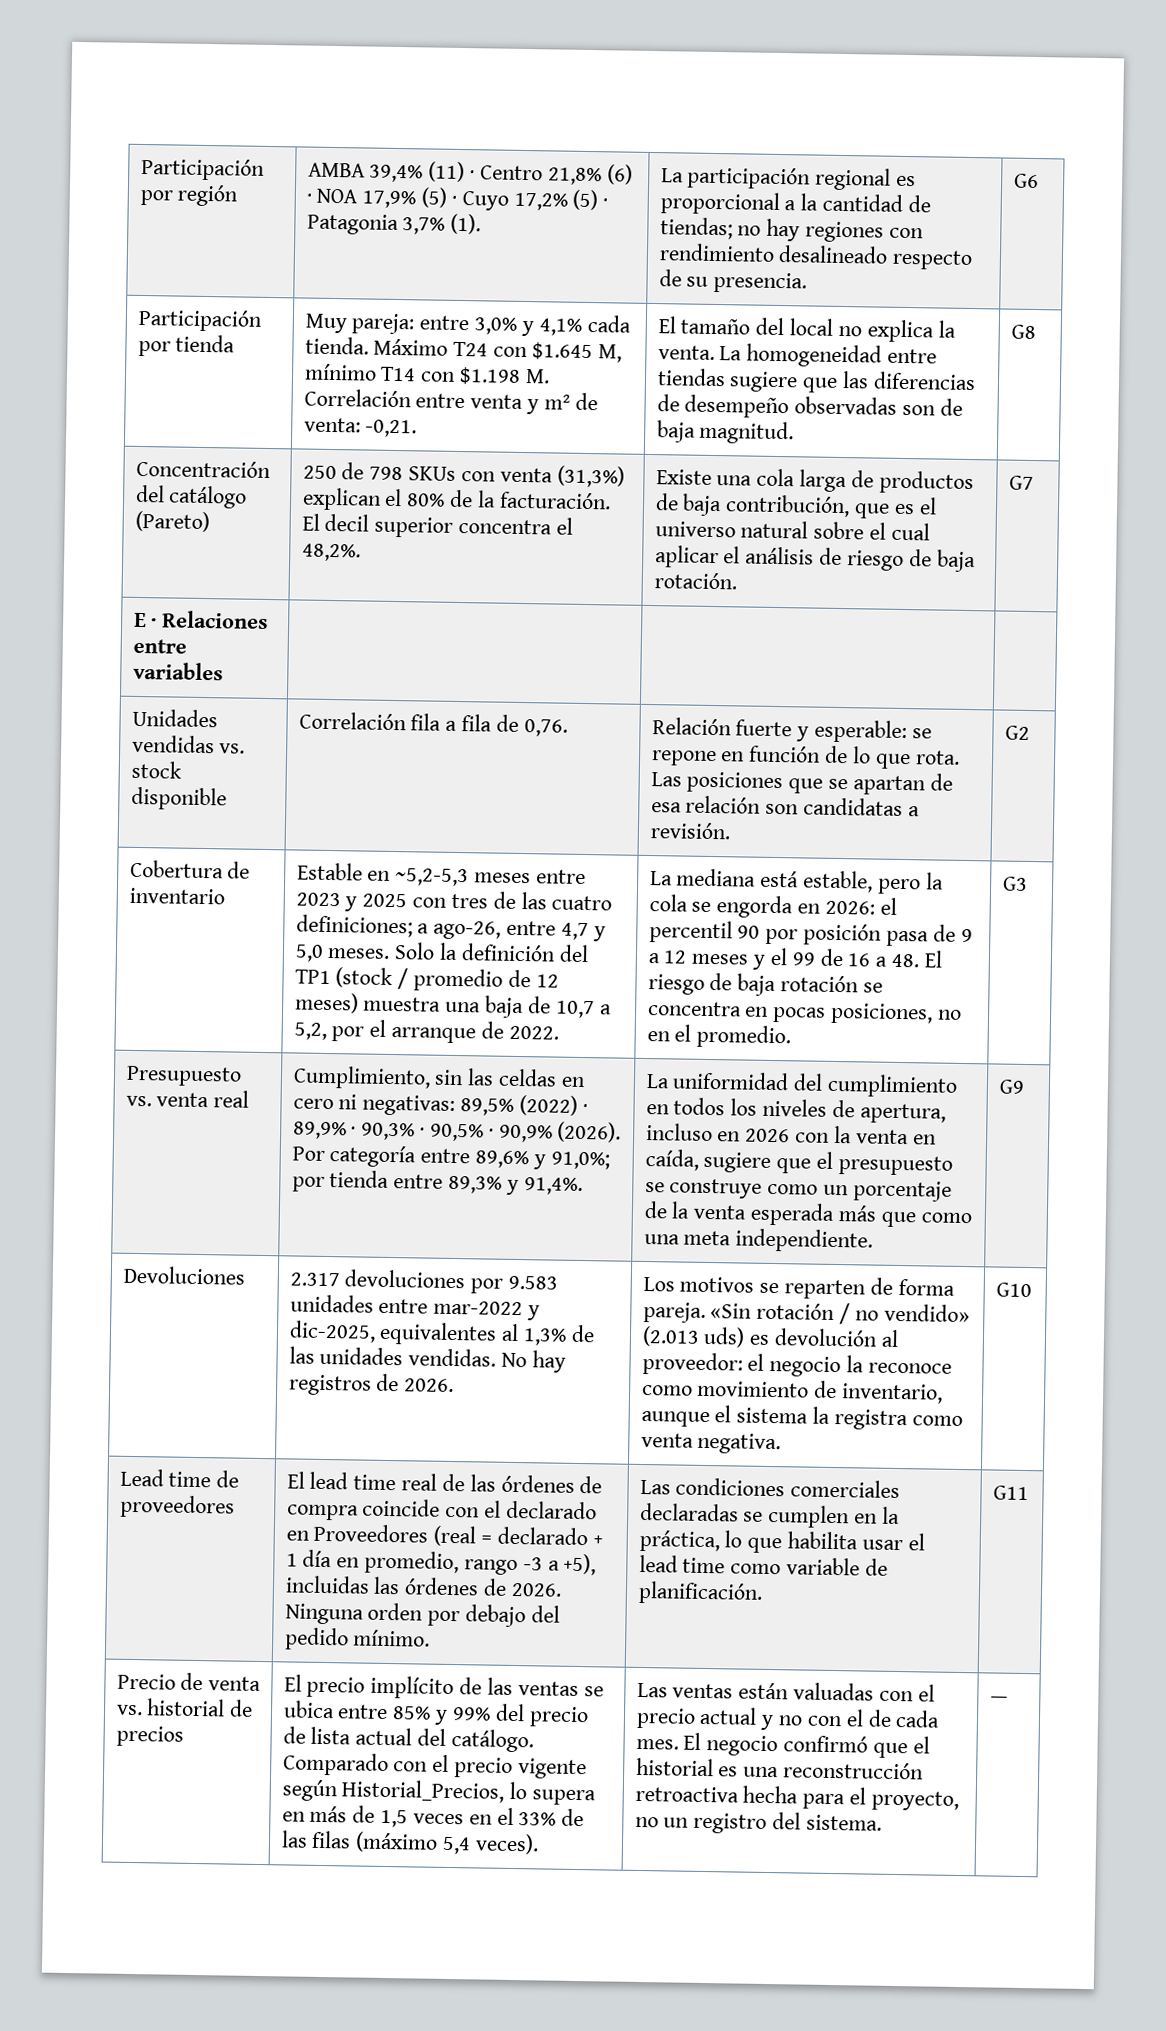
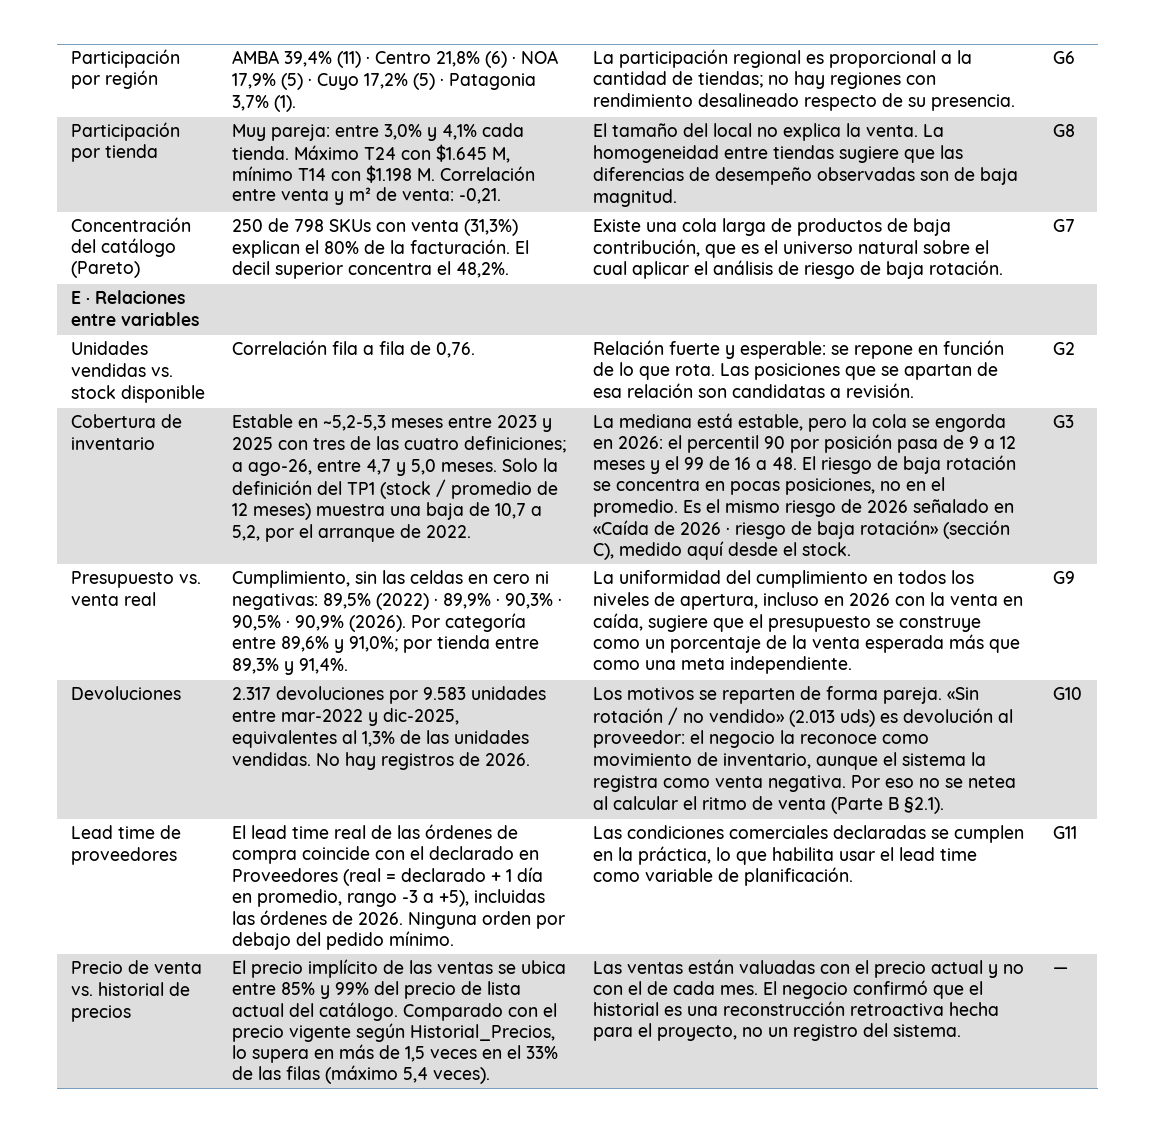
+ Es el mismo riesgo de 2026 señalado en «Caída de 2026 · riesgo de baja rotación» (sección C), medido aquí desde el stock.
+ Por eso no se netea al calcular el ritmo de venta (Parte B §2.1).

